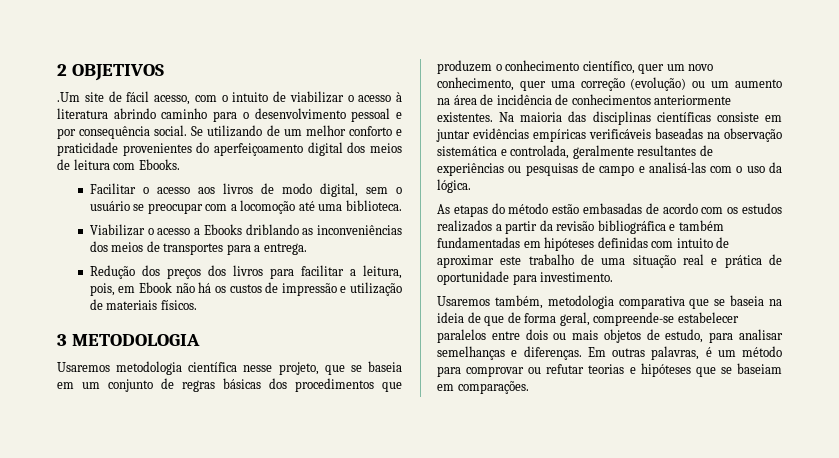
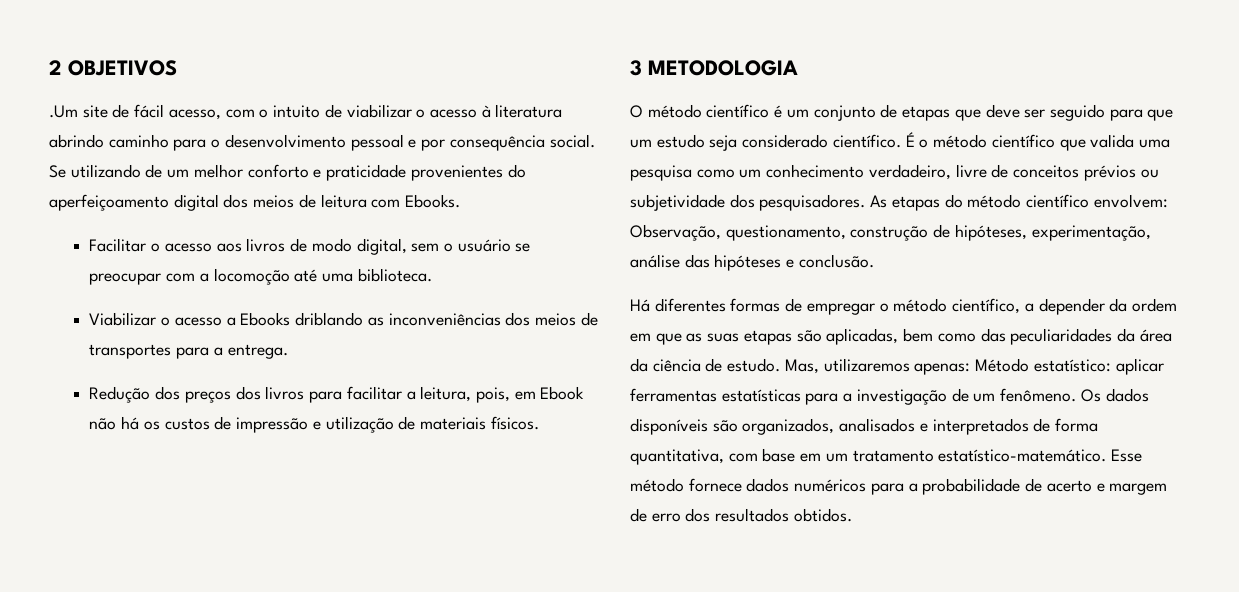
- Usaremos metodologia científica nesse projeto, que se baseia em um conjunto de regras básicas dos procedimentos que produzem o conhecimento científico, quer um novo conhecimento, quer uma correção (evolução) ou um aumento na área de incidência de conhecimentos anteriormente existentes. Na maioria das disciplinas científicas consiste em juntar evidências empíricas verificáveis baseadas na observação sistemática e controlada, geralmente resultantes de experiências ou pesquisas de campo e analisá-las com o uso da lógica.
- As etapas do método estão embasadas de acordo com os estudos realizados a partir da revisão bibliográfica e também fundamentadas em hipóteses definidas com intuito de aproximar este trabalho de uma situação real e prática de oportunidade para investimento.
- Usaremos também, metodologia comparativa que se baseia na ideia de que de forma geral, compreende-se estabelecer paralelos entre dois ou mais objetos de estudo, para analisar semelhanças e diferenças. Em outras palavras, é um método para comprovar ou refutar teorias e hipóteses que se baseiam em comparações.
+ O método científico é um conjunto de etapas que deve ser seguido para que um estudo seja considerado científico. É o método científico que valida uma pesquisa como um conhecimento verdadeiro, livre de conceitos prévios ou subjetividade dos pesquisadores. As etapas do método científico envolvem: Observação, questionamento, construção de hipóteses, experimentação, análise das hipóteses e conclusão.
+ Há diferentes formas de empregar o método científico, a depender da ordem em que as suas etapas são aplicadas, bem como das peculiaridades da área da ciência de estudo. Mas, utilizaremos apenas: Método estatístico: aplicar ferramentas estatísticas para a investigação de um fenômeno. Os dados disponíveis são organizados, analisados e interpretados de forma quantitativa, com base em um tratamento estatístico-matemático. Esse método fornece dados numéricos para a probabilidade de acerto e margem de erro dos resultados obtidos.

